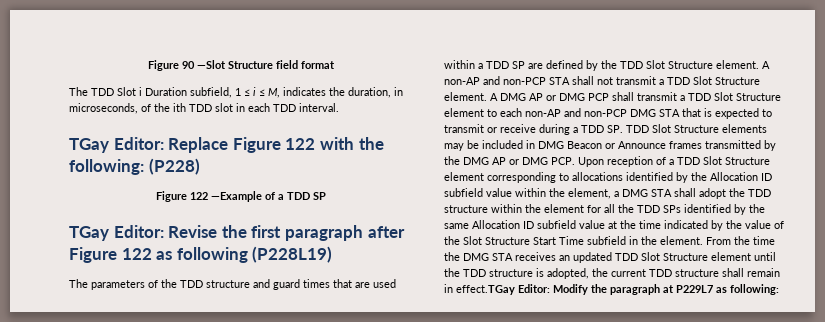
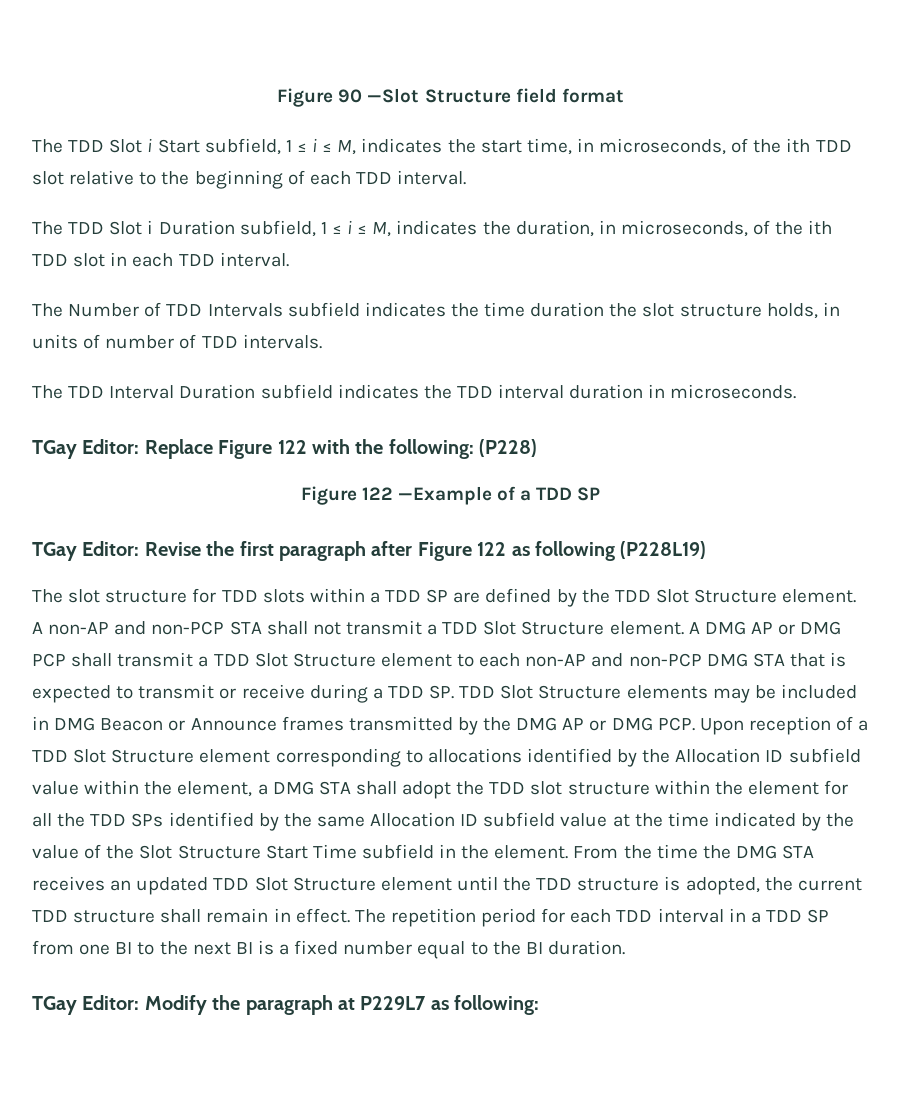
+ The TDD Slot i Start subfield, 1 ≤ i ≤ M, indicates the start time, in microseconds, of the ith TDD slot relative to the beginning of each TDD interval.
+ The Number of TDD Intervals subfield indicates the time duration the slot structure holds, in units of number of TDD intervals.
+ The TDD Interval Duration subfield indicates the TDD interval duration in microseconds.
- The parameters of the TDD structure and guard times that are used within a TDD SP are defined by the TDD Slot Structure element.
+ The slot structure for TDD slots within a TDD SP are defined by the TDD Slot Structure element.
- A DMG AP or DMG PCP shall transmit a TDD Slot Structure element to each non-AP and non-PCP DMG STA that is expected to transmit or receive during a TDD SP. TDD Slot Structure elements may be included in DMG Beacon or Announce frames transmitted by the DMG AP or DMG PCP. Upon reception of a TDD Slot Structure element corresponding to allocations identified by the Allocation ID subfield value within the element, a DMG STA shall adopt the TDD structure within the element for all the TDD SPs identified by the same Allocation ID subfield value at the time indicated by the value of the Slot Structure Start Time subfield in the element.
+ A DMG AP or DMG PCP shall transmit a TDD Slot Structure element to each non-AP and non-PCP DMG STA that is expected to transmit or receive during a TDD SP. TDD Slot Structure elements may be included in DMG Beacon or Announce frames transmitted by the DMG AP or DMG PCP. Upon reception of a TDD Slot Structure element corresponding to allocations identified by the Allocation ID subfield value within the element, a DMG STA shall adopt the TDD slot structure within the element for all the TDD SPs identified by the same Allocation ID subfield value at the time indicated by the value of the Slot Structure Start Time subfield in the element.
- From the time the DMG STA receives an updated TDD Slot Structure element until the TDD structure is adopted, the current TDD structure shall remain in effect.TGay Editor: Modify the paragraph at P229L7 as following:
+ From the time the DMG STA receives an updated TDD Slot Structure element until the TDD structure is adopted, the current TDD structure shall remain in effect. The repetition period for each TDD interval in a TDD SP from one BI to the next BI is a fixed number equal to the BI duration.
+ TGay Editor: Modify the paragraph at P229L7 as following:

